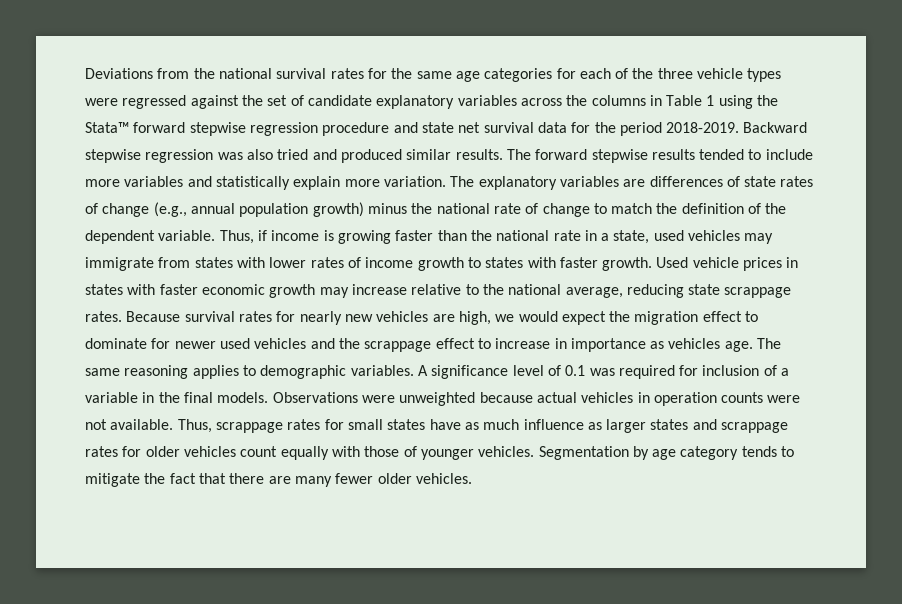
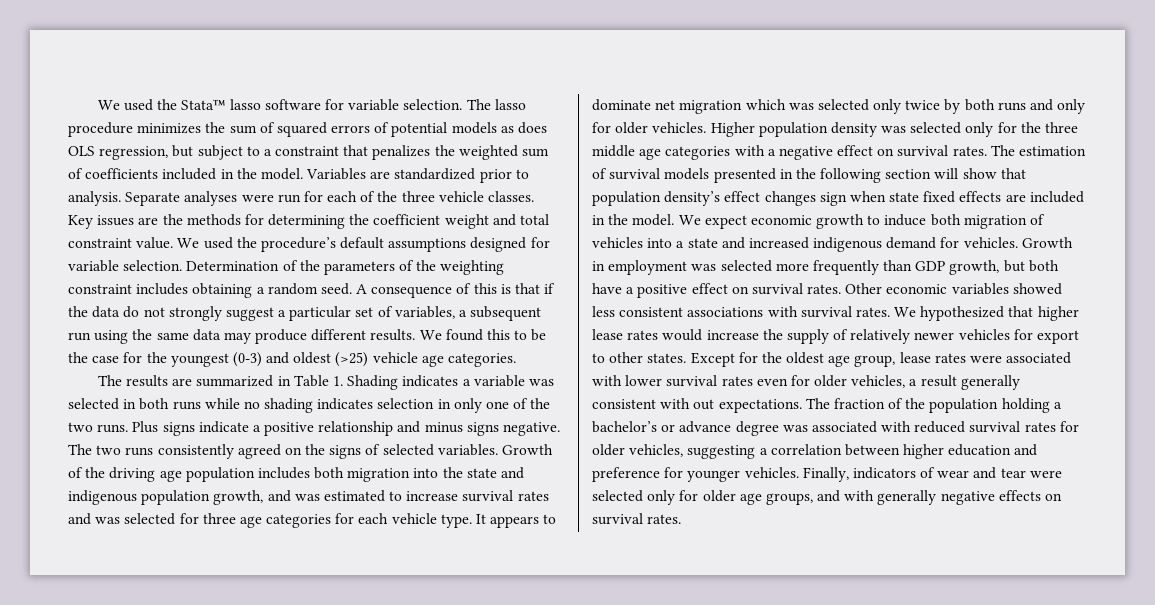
- Deviations from the national survival rates for the same age categories for each of the three vehicle types were regressed against the set of candidate explanatory variables across the columns in Table 1 using the Stata™ forward stepwise regression procedure and state net survival data for the period 2018-2019. Backward stepwise regression was also tried and produced similar results. The forward stepwise results tended to include more variables and statistically explain more variation. The explanatory variables are differences of state rates of change (e.g., annual population growth) minus the national rate of change to match the definition of the dependent variable. Thus, if income is growing faster than the national rate in a state, used vehicles may immigrate from states with lower rates of income growth to states with faster growth. Used vehicle prices in states with faster economic growth may increase relative to the national average, reducing state scrappage rates. Because survival rates for nearly new vehicles are high, we would expect the migration effect to dominate for newer used vehicles and the scrappage effect to increase in importance as vehicles age. The same reasoning applies to demographic variables. A significance level of 0.1 was required for inclusion of a variable in the final models. Observations were unweighted because actual vehicles in operation counts were not available. Thus, scrappage rates for small states have as much influence as larger states and scrappage rates for older vehicles count equally with those of younger vehicles. Segmentation by age category tends to mitigate the fact that there are many fewer older vehicles.
+ We used the Stata™ lasso software for variable selection. The lasso procedure minimizes the sum of squared errors of potential models as does OLS regression, but subject to a constraint that penalizes the weighted sum of coefficients included in the model. Variables are standardized prior to analysis. Separate analyses were run for each of the three vehicle classes. Key issues are the methods for determining the coefficient weight and total constraint value. We used the procedure’s default assumptions designed for variable selection. Determination of the parameters of the weighting constraint includes obtaining a random seed. A consequence of this is that if the data do not strongly suggest a particular set of variables, a subsequent run using the same data may produce different results. We found this to be the case for the youngest (0-3) and oldest (>25) vehicle age categories.
+ The results are summarized in Table 1. Shading indicates a variable was selected in both runs while no shading indicates selection in only one of the two runs. Plus signs indicate a positive relationship and minus signs negative. The two runs consistently agreed on the signs of selected variables. Growth of the driving age population includes both migration into the state and indigenous population growth, and was estimated to increase survival rates and was selected for three age categories for each vehicle type. It appears to dominate net migration which was selected only twice by both runs and only for older vehicles. Higher population density was selected only for the three middle age categories with a negative effect on survival rates. The estimation of survival models presented in the following section will show that population density’s effect changes sign when state fixed effects are included in the model. We expect economic growth to induce both migration of vehicles into a state and increased indigenous demand for vehicles. Growth in employment was selected more frequently than GDP growth, but both have a positive effect on survival rates. Other economic variables showed less consistent associations with survival rates. We hypothesized that higher lease rates would increase the supply of relatively newer vehicles for export to other states. Except for the oldest age group, lease rates were associated with lower survival rates even for older vehicles, a result generally consistent with out expectations. The fraction of the population holding a bachelor’s or advance degree was associated with reduced survival rates for older vehicles, suggesting a correlation between higher education and preference for younger vehicles. Finally, indicators of wear and tear were selected only for older age groups, and with generally negative effects on survival rates.

